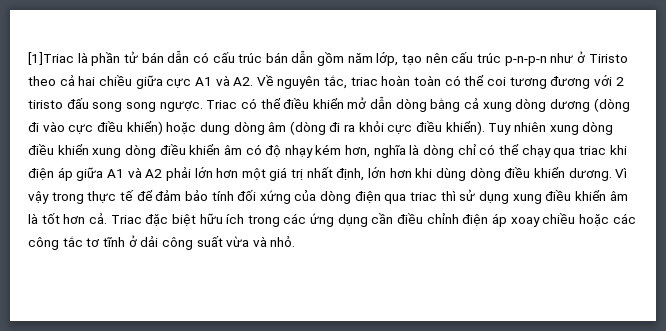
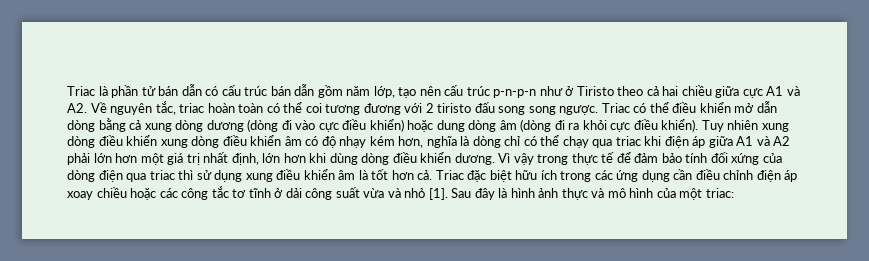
- [1]Triac là phần tử bán dẫn có cấu trúc bán dẫn gồm năm lớp, tạo nên cấu trúc p-n-p-n như ở Tiristo theo cả hai chiều giữa cực A1 và A2. Về nguyên tắc, triac hoàn toàn có thể coi tương đương với 2 tiristo đấu song song ngược.
+ Triac là phần tử bán dẫn có cấu trúc bán dẫn gồm năm lớp, tạo nên cấu trúc p-n-p-n như ở Tiristo theo cả hai chiều giữa cực A1 và A2. Về nguyên tắc, triac hoàn toàn có thể coi tương đương với 2 tiristo đấu song song ngược.
- Triac đặc biệt hữu ích trong các ứng dụng cần điều chỉnh điện áp xoay chiều hoặc các công tắc tơ tĩnh ở dải công suất vừa và nhỏ.
+ Triac đặc biệt hữu ích trong các ứng dụng cần điều chỉnh điện áp xoay chiều hoặc các công tắc tơ tĩnh ở dải công suất vừa và nhỏ [1]. Sau đây là hình ảnh thực và mô hình của một triac:

